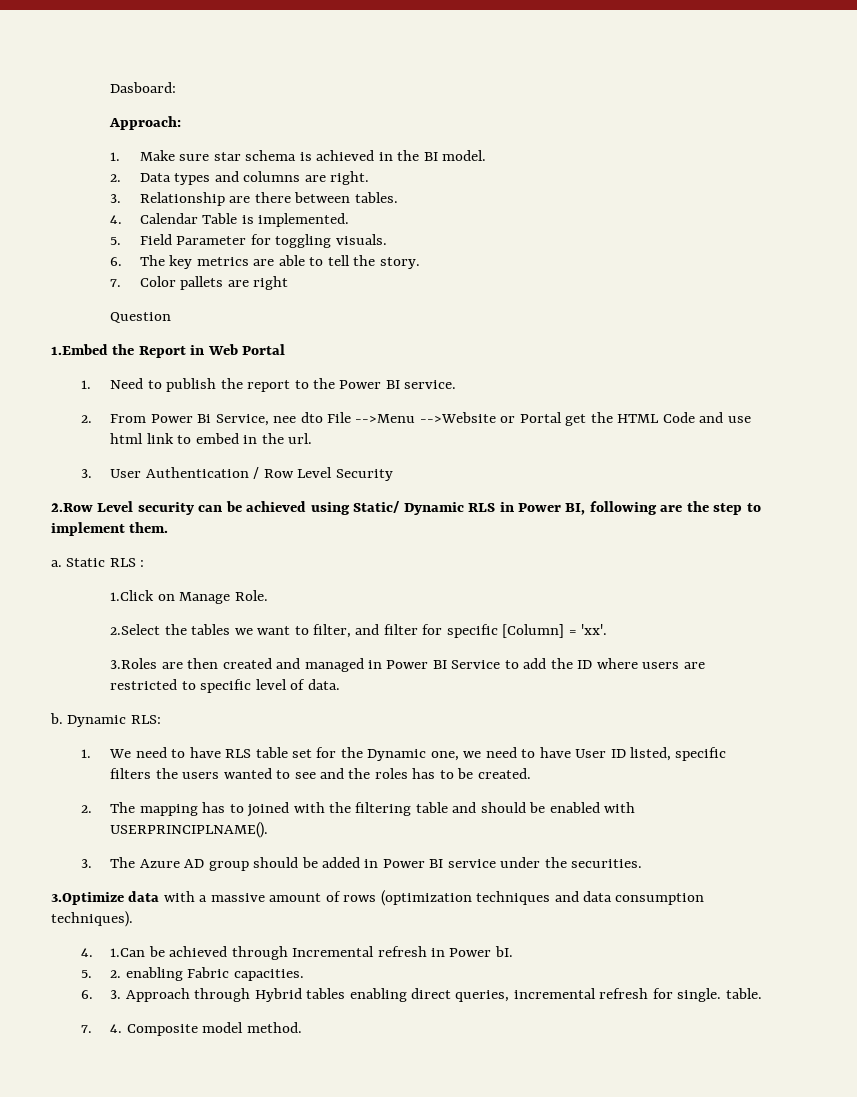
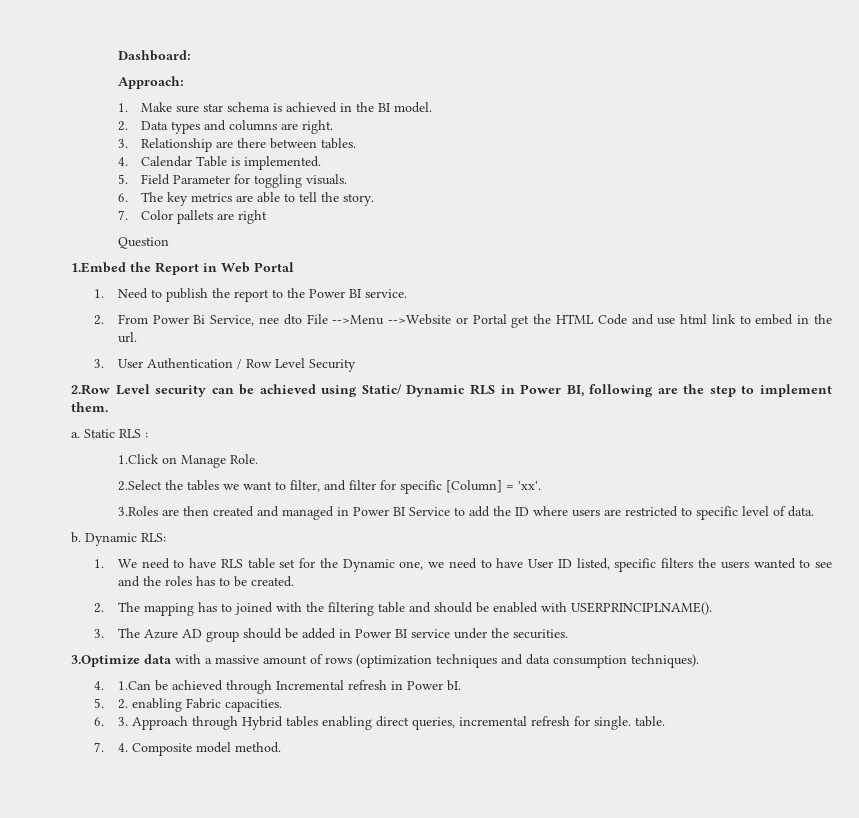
- Dasboard:
+ Dashboard:

